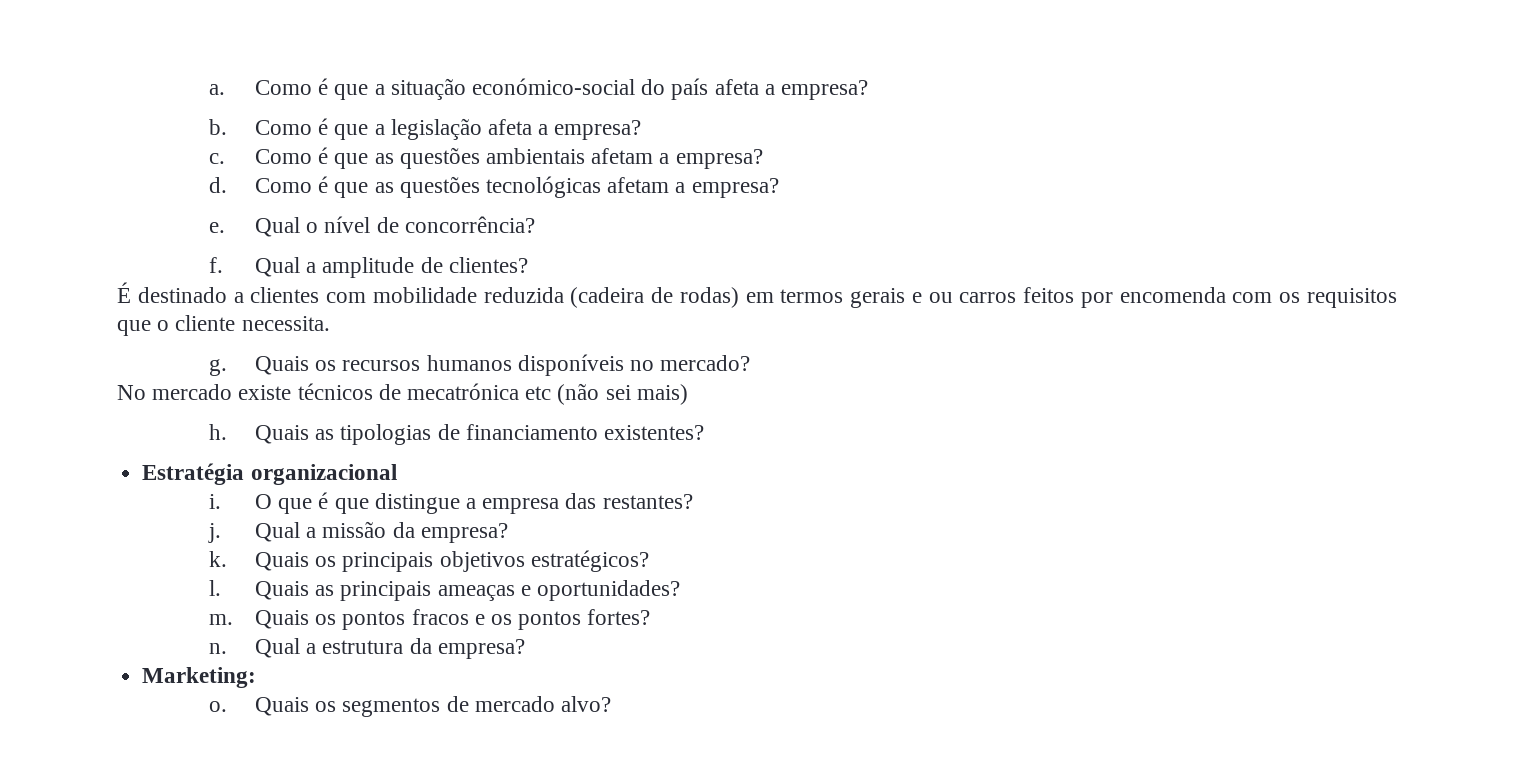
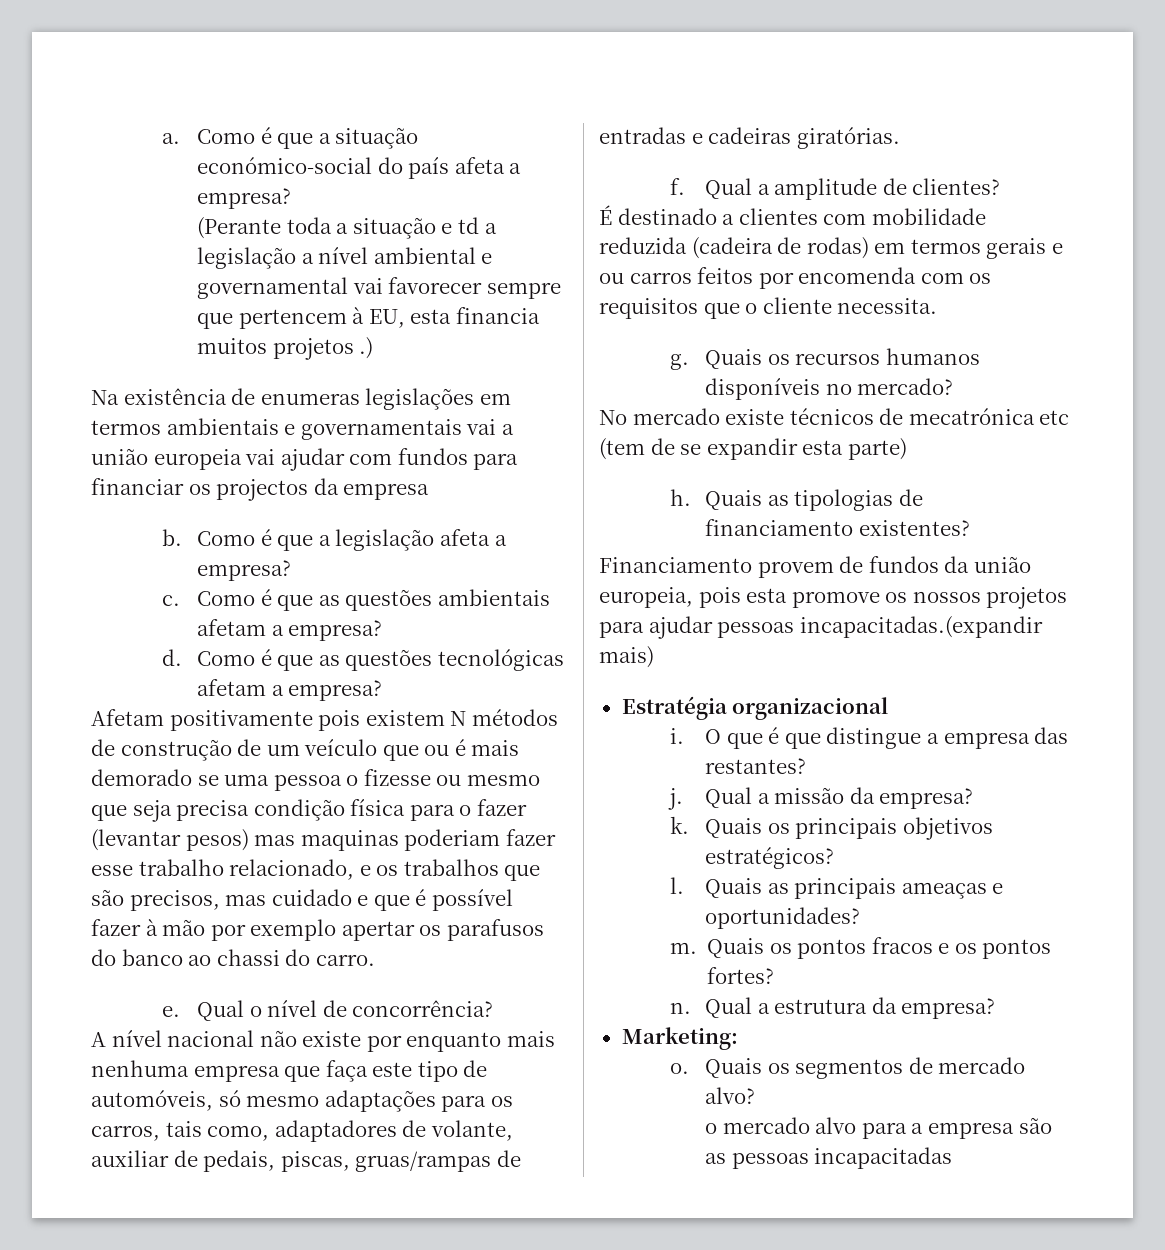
+ (Perante toda a situação e td a legislação a nível ambiental e governamental vai favorecer sempre que pertencem à EU, esta financia muitos projetos .)
+ Na existência de enumeras legislações em termos ambientais e governamentais vai a união europeia vai ajudar com fundos para financiar os projectos da empresa
+ Afetam positivamente pois existem N métodos de construção de um veículo que ou é mais demorado se uma pessoa o fizesse ou mesmo que seja precisa condição física para o fazer (levantar pesos) mas maquinas poderiam fazer esse trabalho relacionado, e os trabalhos que são precisos, mas cuidado e que é possível fazer à mão por exemplo apertar os parafusos do banco ao chassi do carro.
+ A nível nacional não existe por enquanto mais nenhuma empresa que faça este tipo de automóveis, só mesmo adaptações para os carros, tais como, adaptadores de volante, auxiliar de pedais, piscas, gruas/rampas de entradas e cadeiras giratórias.
- No mercado existe técnicos de mecatrónica etc (não sei mais)
+ No mercado existe técnicos de mecatrónica etc (tem de se expandir esta parte)
+ Financiamento provem de fundos da união europeia, pois esta promove os nossos projetos para ajudar pessoas incapacitadas.(expandir mais)
+ o mercado alvo para a empresa são as pessoas incapacitadas

